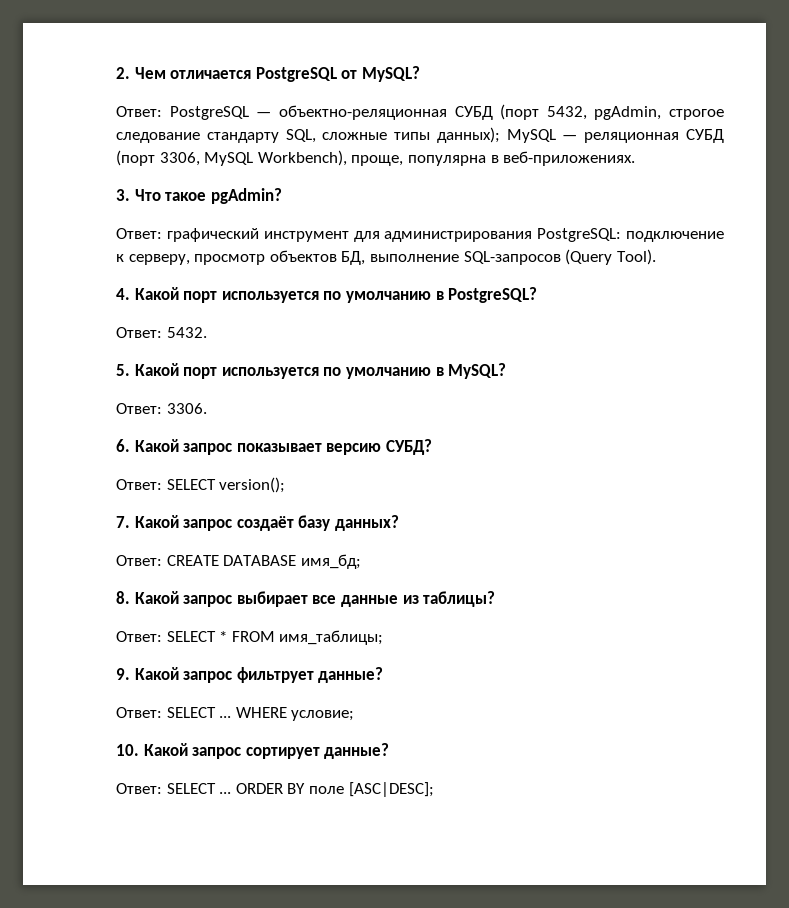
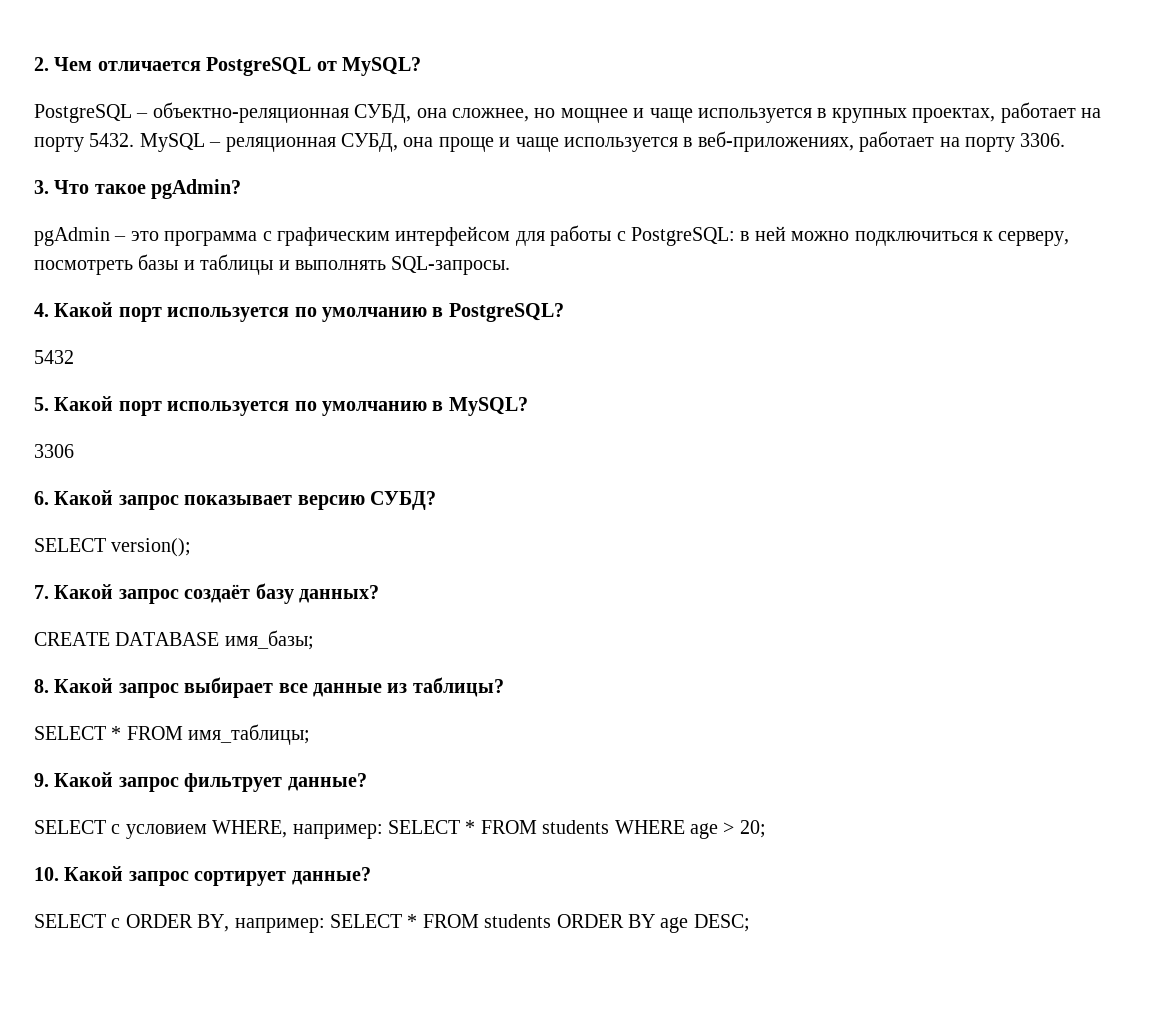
- Ответ: PostgreSQL — объектно-реляционная СУБД (порт 5432, pgAdmin, строгое следование стандарту SQL, сложные типы данных); MySQL — реляционная СУБД (порт 3306, MySQL Workbench), проще, популярна в веб-приложениях.
+ PostgreSQL – объектно-реляционная СУБД, она сложнее, но мощнее и чаще используется в крупных проектах, работает на порту 5432. MySQL – реляционная СУБД, она проще и чаще используется в веб-приложениях, работает на порту 3306.
  3. Что такое pgAdmin?
- Ответ: графический инструмент для администрирования PostgreSQL: подключение к серверу, просмотр объектов БД, выполнение SQL-запросов (Query Tool).
+ pgAdmin – это программа с графическим интерфейсом для работы с PostgreSQL: в ней можно подключиться к серверу, посмотреть базы и таблицы и выполнять SQL-запросы.
- Ответ: 5432.
+ 5432
- Ответ: 3306.
+ 3306
- Ответ: SELECT version();
+ SELECT version();
- Ответ: CREATE DATABASE имя_бд;
+ CREATE DATABASE имя_базы;
- Ответ: SELECT * FROM имя_таблицы;
+ SELECT * FROM имя_таблицы;
- Ответ: SELECT ... WHERE условие;
+ SELECT с условием WHERE, например: SELECT * FROM students WHERE age > 20;
- Ответ: SELECT ... ORDER BY поле [ASC|DESC];
+ SELECT с ORDER BY, например: SELECT * FROM students ORDER BY age DESC;

